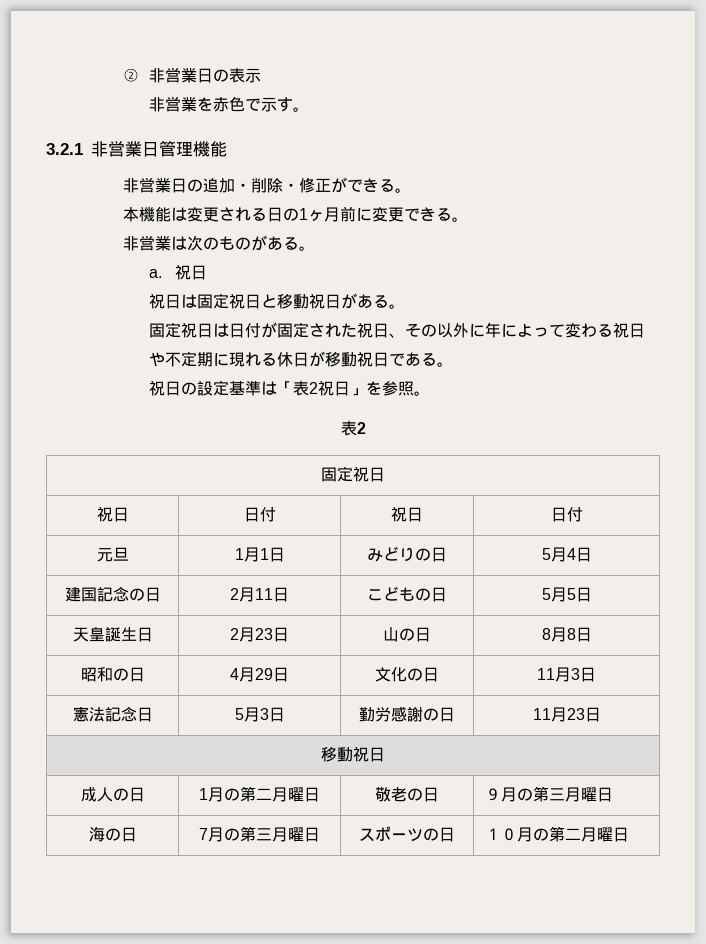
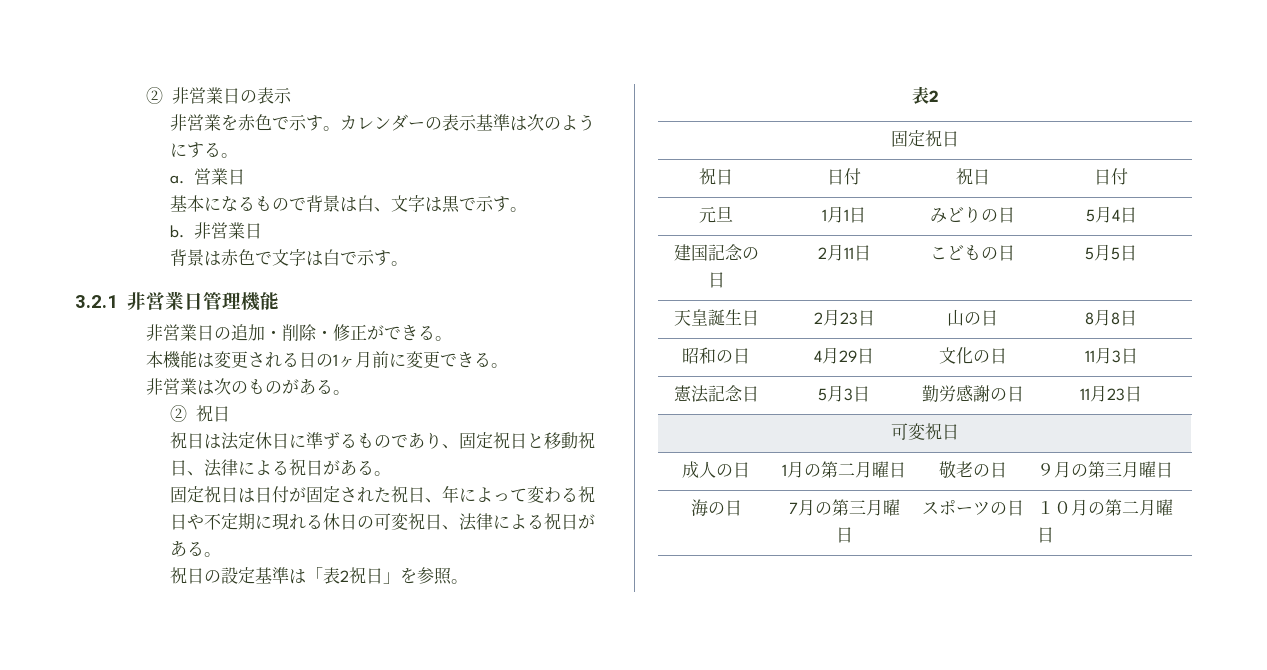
+ カレンダーの表示基準は次のようにする。
+ a.営業日
+ 基本になるもので背景は白、文字は黒で示す。
+ b.非営業日
+ 背景は赤色で文字は白で示す。
  非営業は次のものがある。
- a.祝日
+ ②祝日
- 祝日は固定祝日と移動祝日がある。
+ 祝日は法定休日に準ずるものであり、固定祝日と移動祝日、法律による祝日がある。
- 固定祝日は日付が固定された祝日、その以外に年によって変わる祝日や不定期に現れる休日が移動祝日である。
+ 固定祝日は日付が固定された祝日、年によって変わる祝日や不定期に現れる休日の可変祝日、法律による祝日がある。
  憲法記念日 | 5月3日 | 勤労感謝の日 | 11月23日
- 移動祝日
+ 可変祝日

